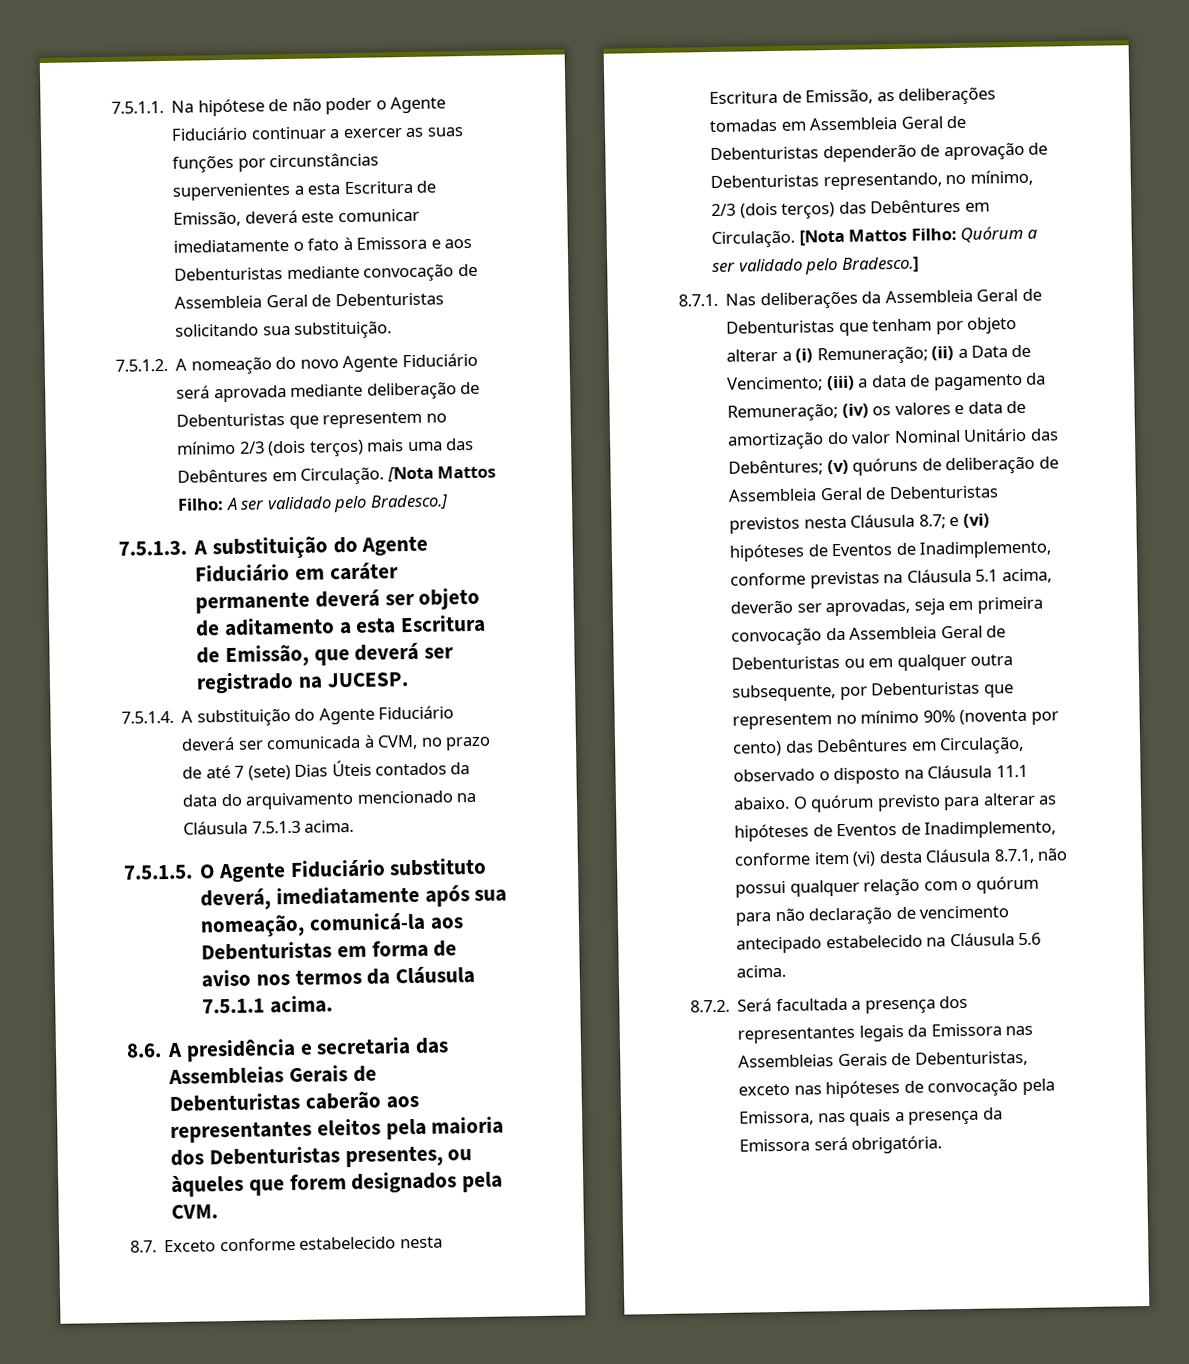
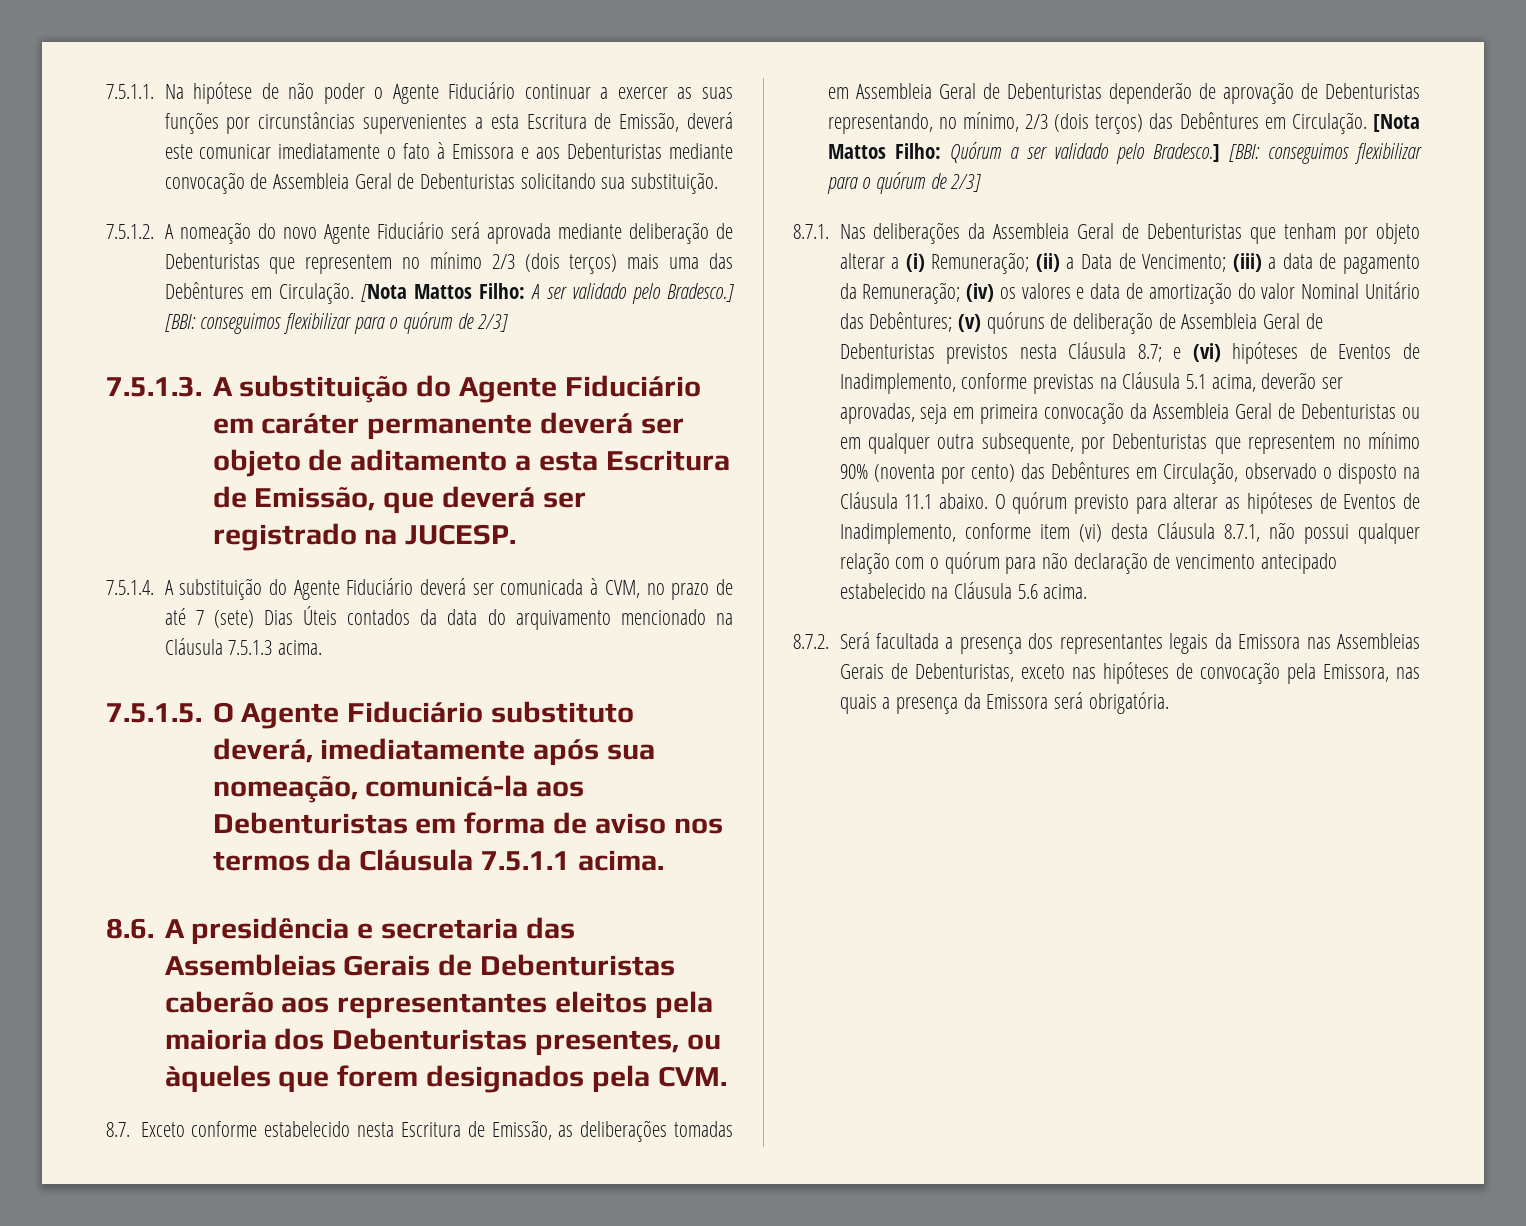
- [Nota Mattos Filho: A ser validado pelo Bradesco.]
+ [Nota Mattos Filho: A ser validado pelo Bradesco.] [BBI: conseguimos flexibilizar para o quórum de 2/3]
- [Nota Mattos Filho: Quórum a ser validado pelo Bradesco.]
+ [Nota Mattos Filho: Quórum a ser validado pelo Bradesco.] [BBI: conseguimos flexibilizar para o quórum de 2/3]

